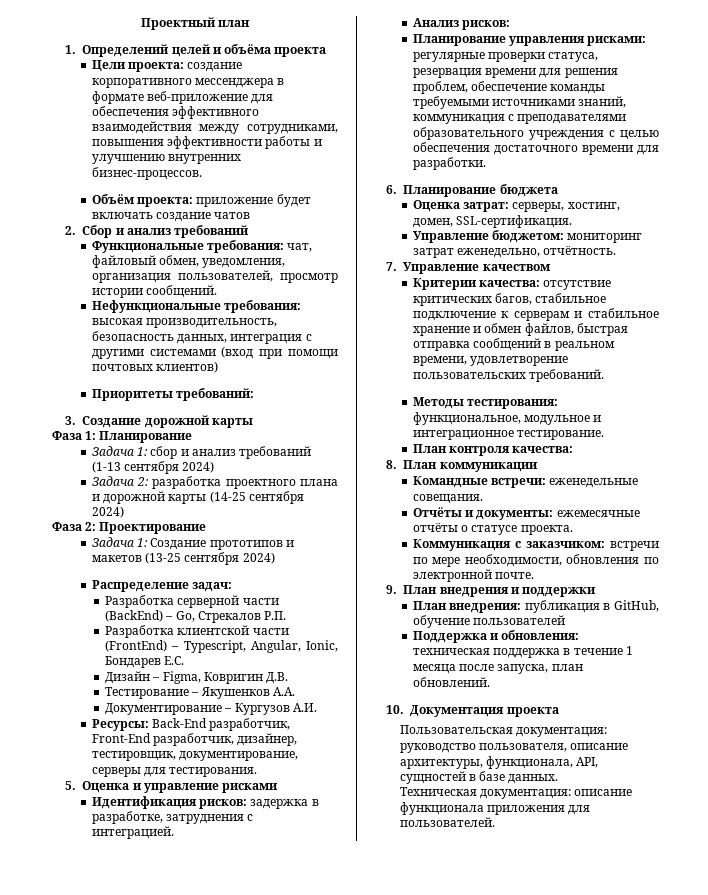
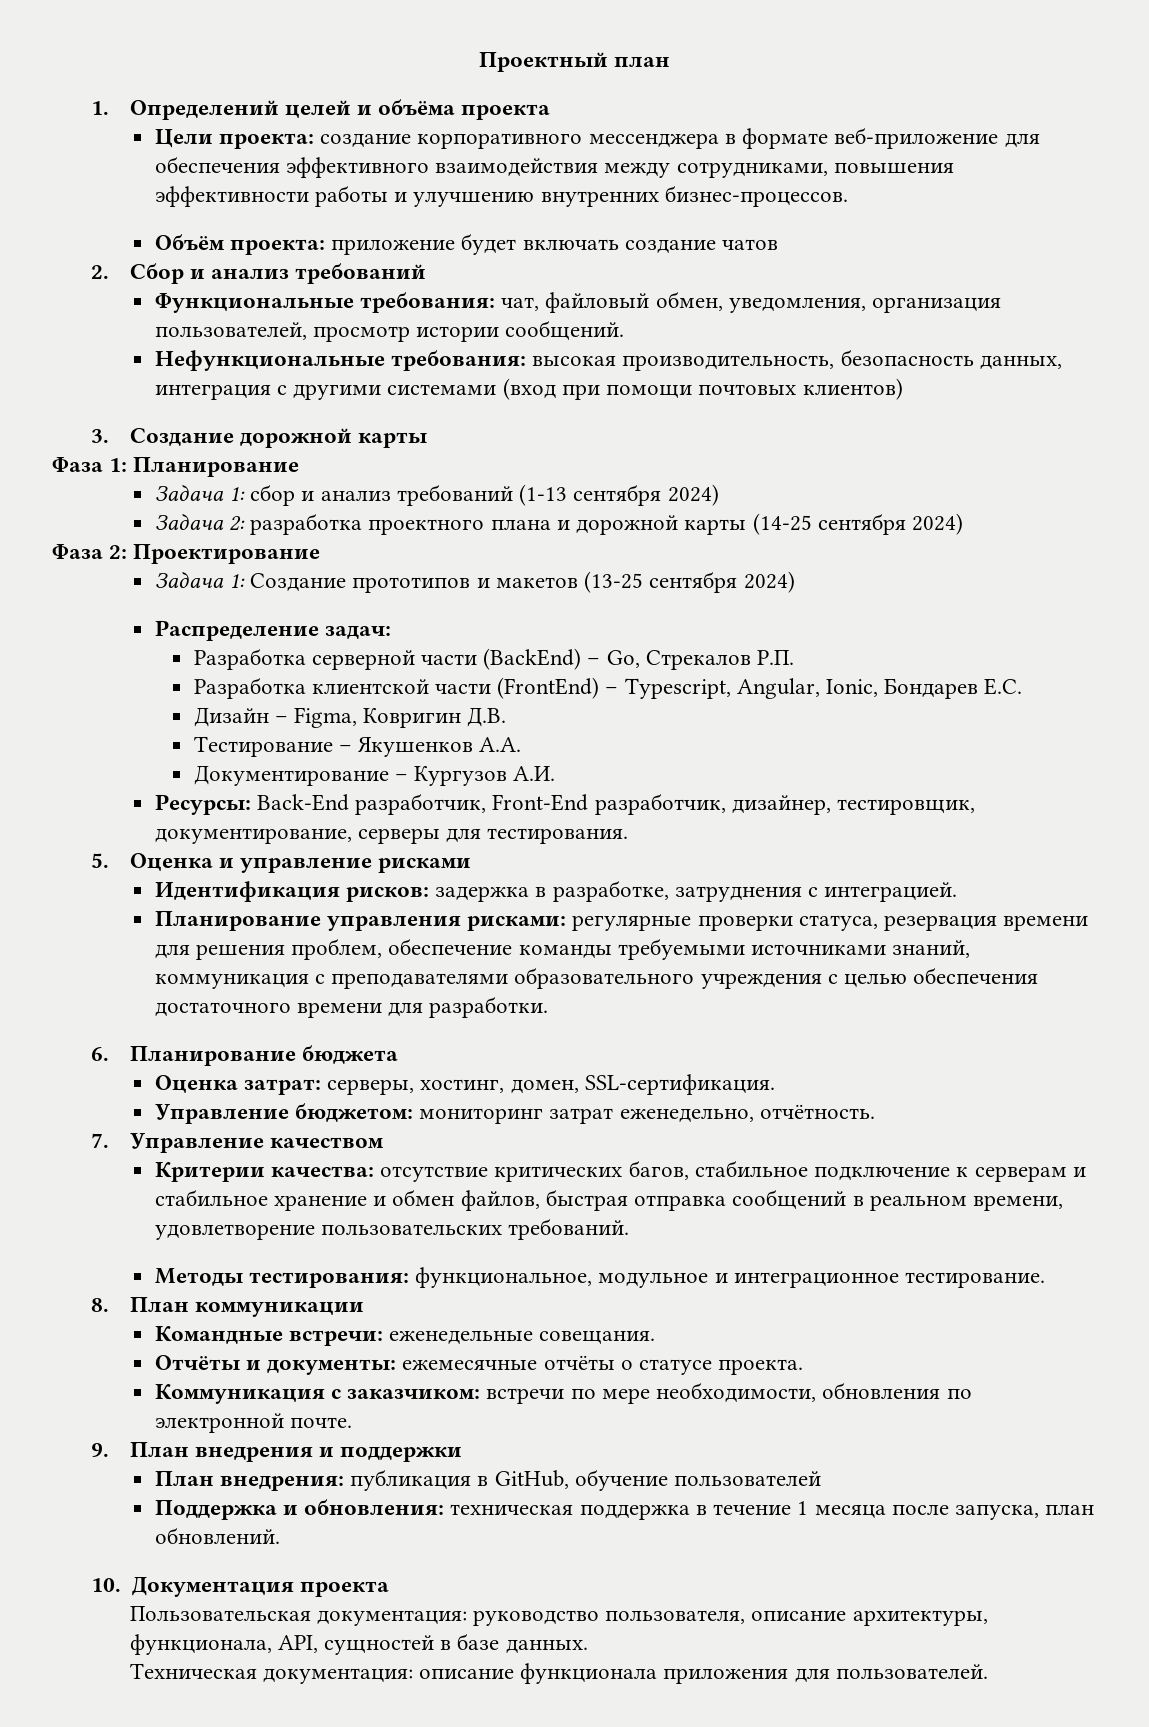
- Приоритеты требований:
- Анализ рисков:
- План контроля качества:

